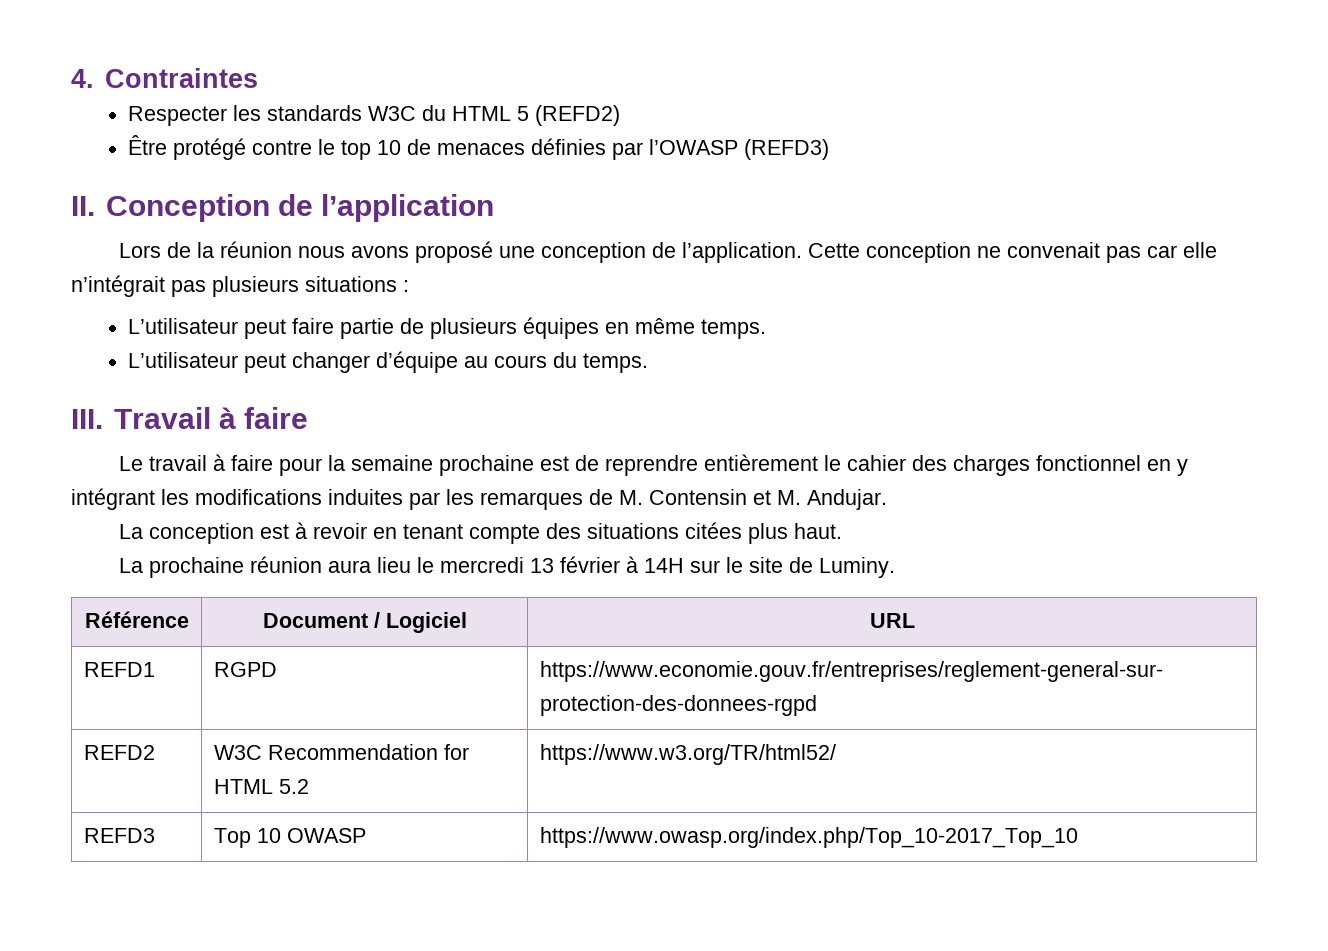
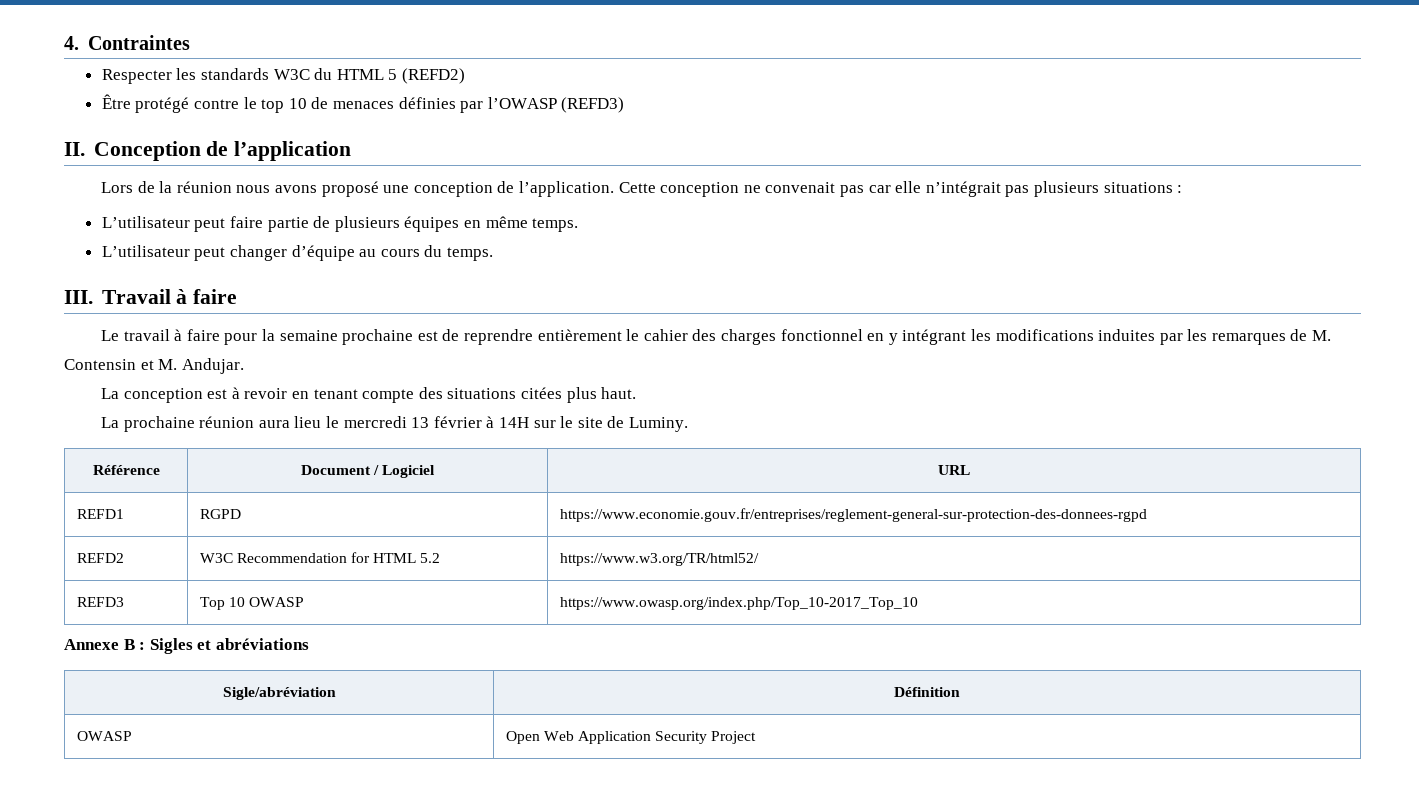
+ Annexe B : Sigles et abréviations
+ Sigle/abréviation | Définition
+ OWASP | Open Web Application Security Project

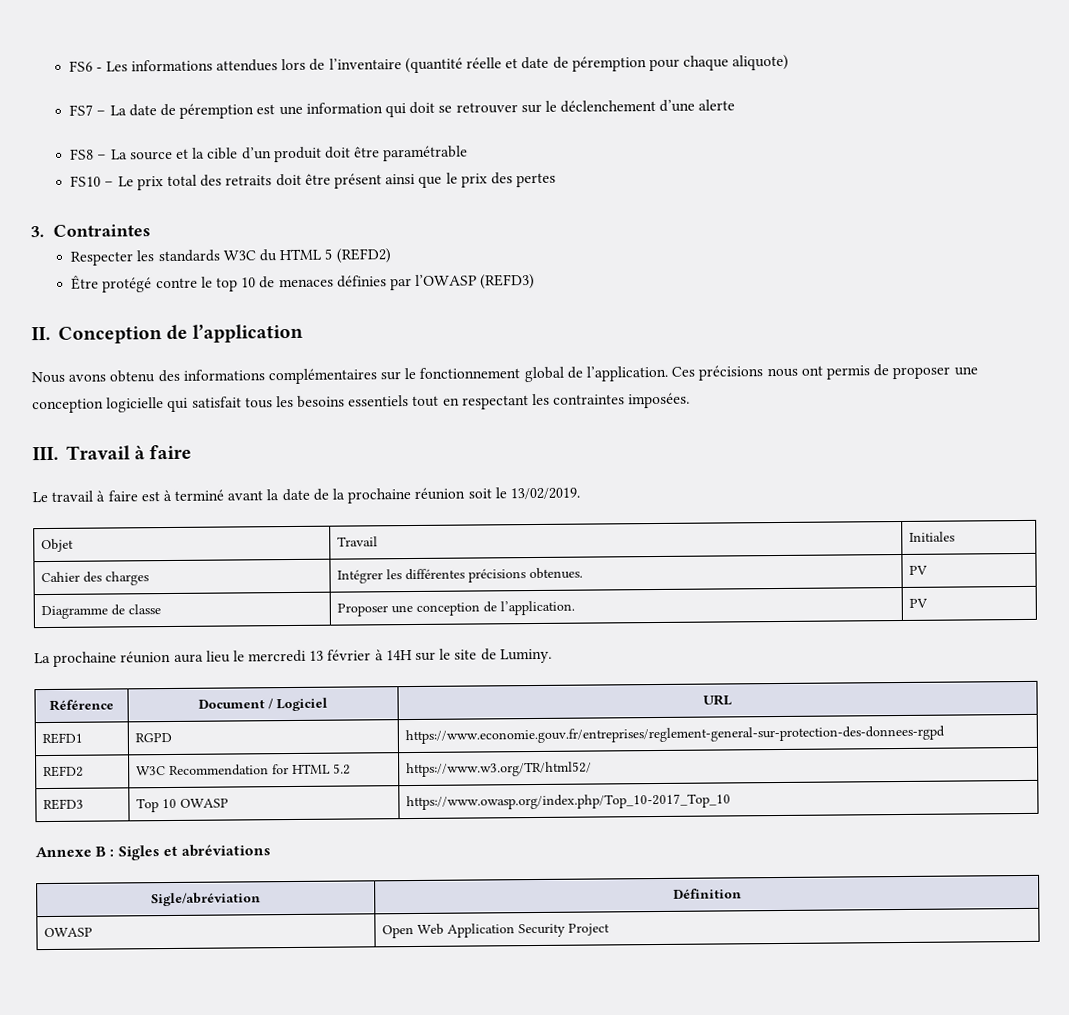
- 4. Contraintes
+ FS6 - Les informations attendues lors de l’inventaire (quantité réelle et date de péremption pour chaque aliquote)
+ FS7 – La date de péremption est une information qui doit se retrouver sur le déclenchement d’une alerte
+ FS8 – La source et la cible d’un produit doit être paramétrable
+ FS10 – Le prix total des retraits doit être présent ainsi que le prix des pertes
+ 3. Contraintes
- Lors de la réunion nous avons proposé une conception de l’application. Cette conception ne convenait pas car elle n’intégrait pas plusieurs situations :
- L’utilisateur peut faire partie de plusieurs équipes en même temps.
- L’utilisateur peut changer d’équipe au cours du temps.
+ Nous avons obtenu des informations complémentaires sur le fonctionnement global de l’application. Ces précisions nous ont permis de proposer une conception logicielle qui satisfait tous les besoins essentiels tout en respectant les contraintes imposées.
- Le travail à faire pour la semaine prochaine est de reprendre entièrement le cahier des charges fonctionnel en y intégrant les modifications induites par les remarques de M. Contensin et M. Andujar.
- La conception est à revoir en tenant compte des situations citées plus haut.
+ Le travail à faire est à terminé avant la date de la prochaine réunion soit le 13/02/2019.
+ Objet | Travail | Initiales
+ Cahier des charges | Intégrer les différentes précisions obtenues. | PV
+ Diagramme de classe | Proposer une conception de l’application. | PV

